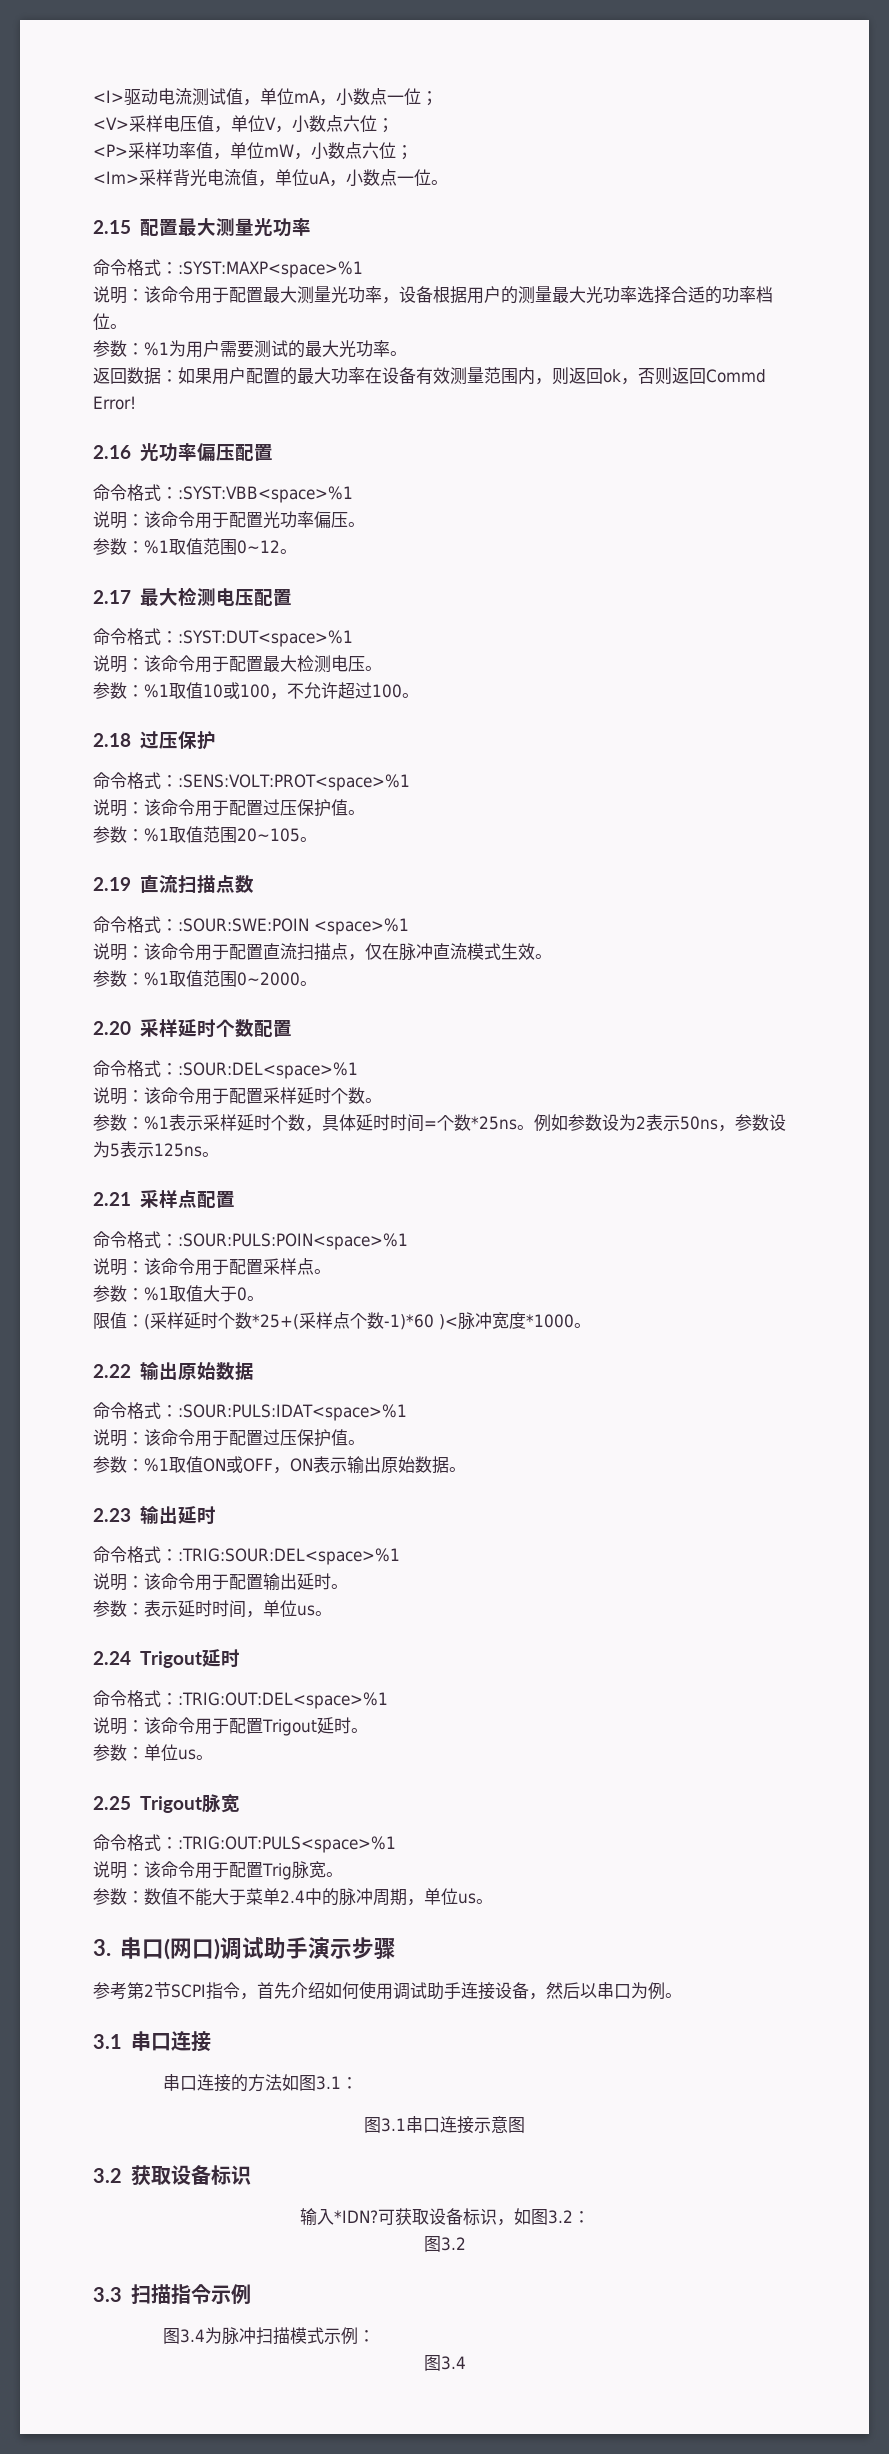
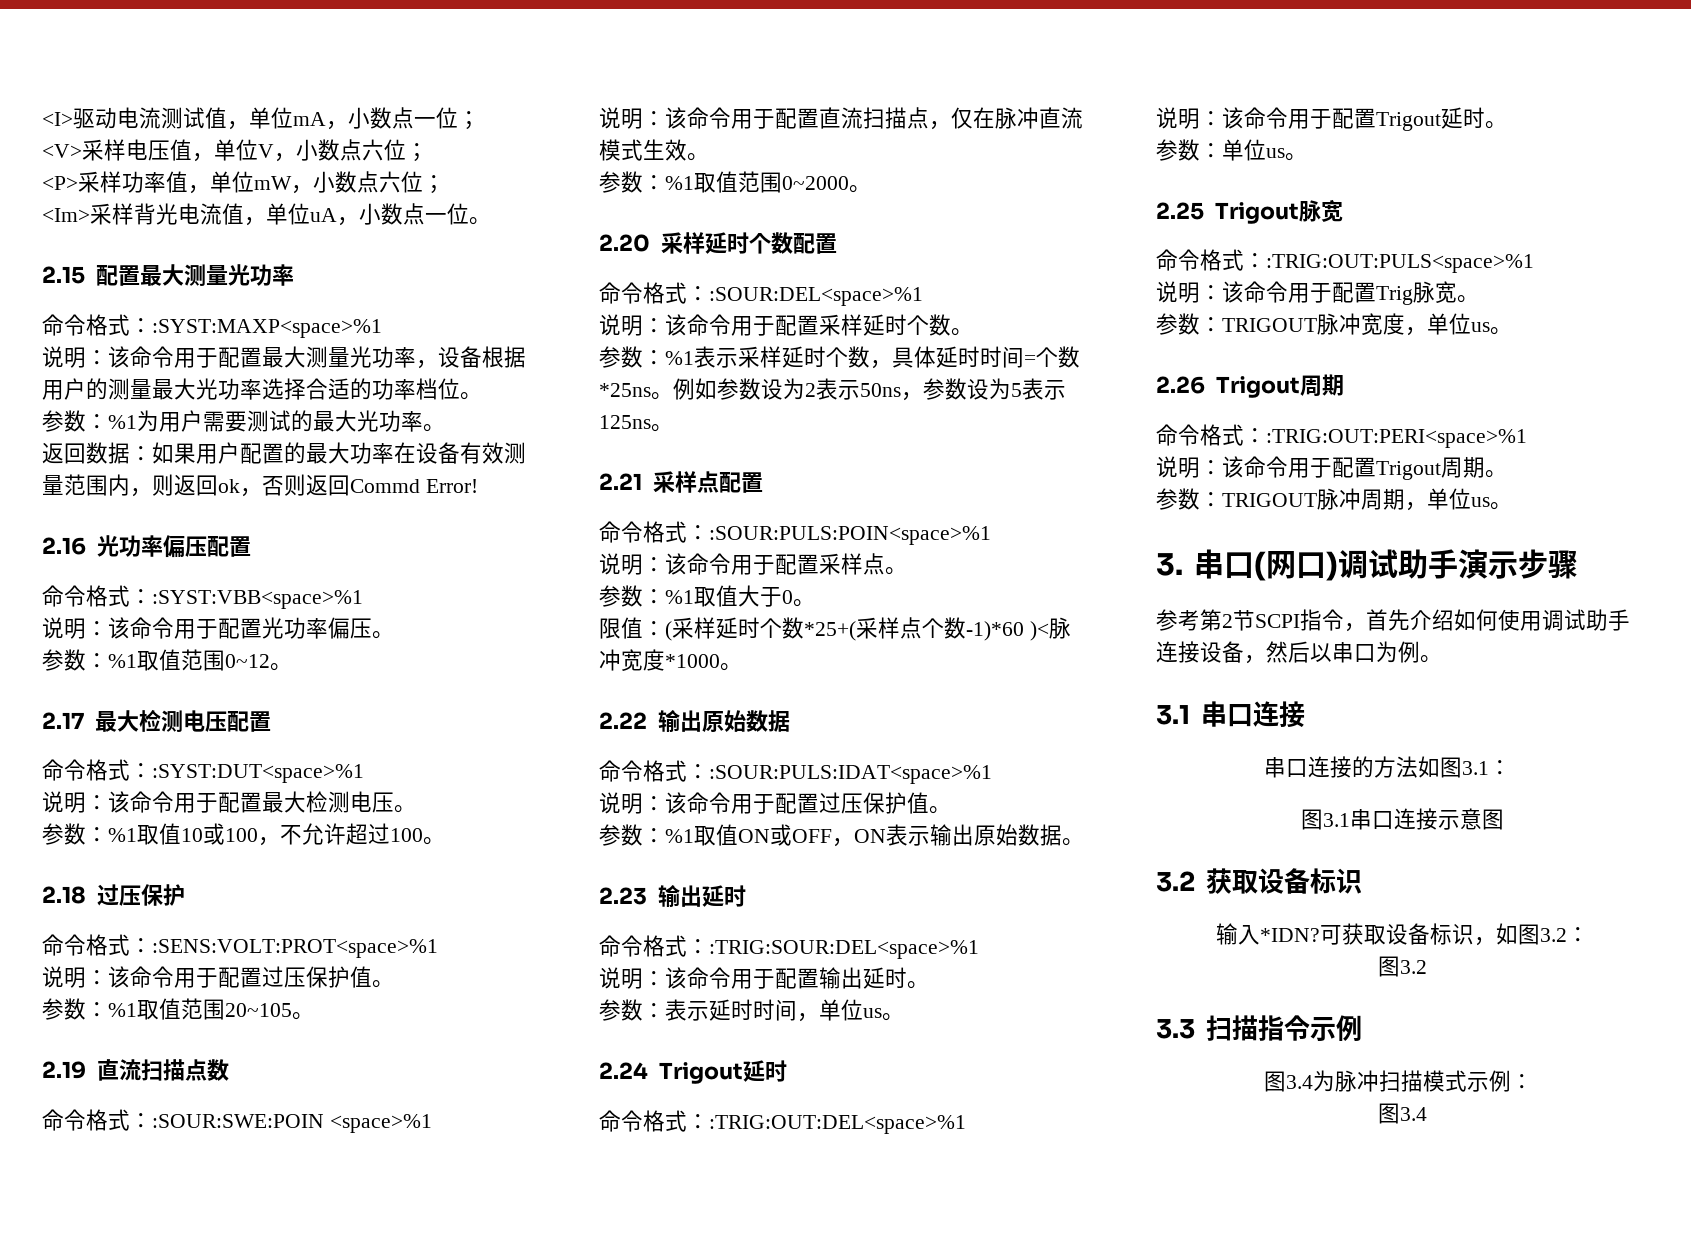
- 参数：数值不能大于菜单2.4中的脉冲周期，单位us。
+ 参数：TRIGOUT脉冲宽度，单位us。
+ 2.26 Trigout周期
+ 命令格式：:TRIG:OUT:PERI<space>%1
+ 说明：该命令用于配置Trigout周期。
+ 参数：TRIGOUT脉冲周期，单位us。

